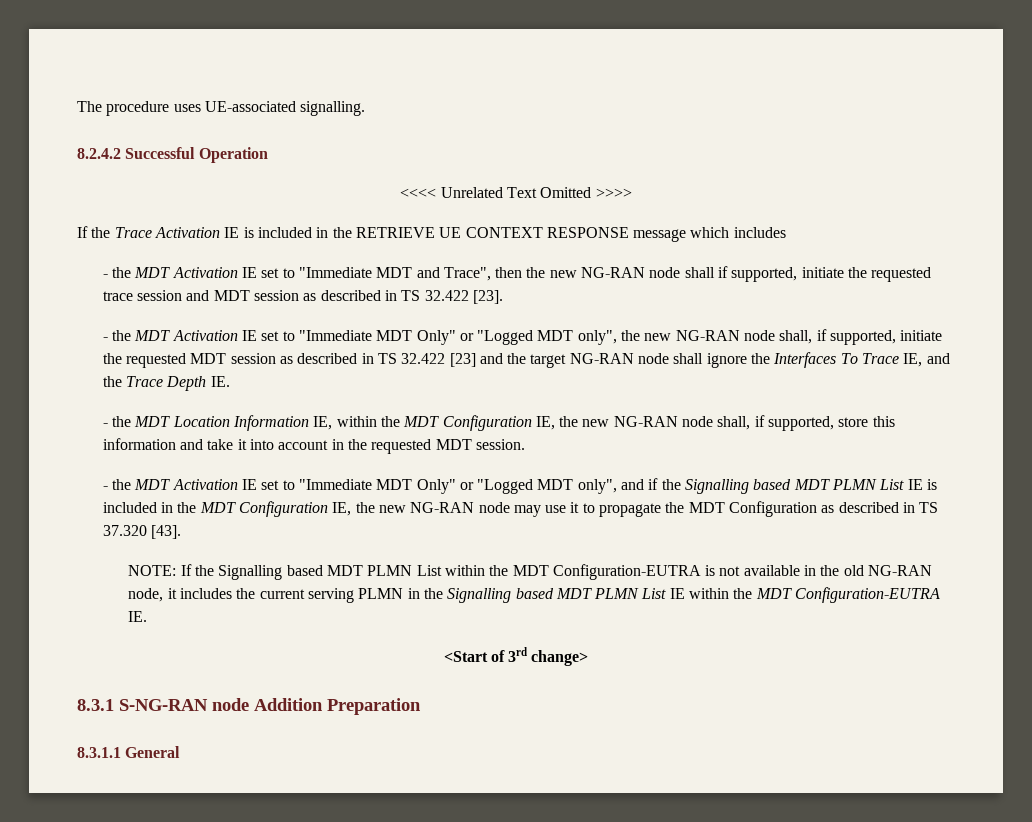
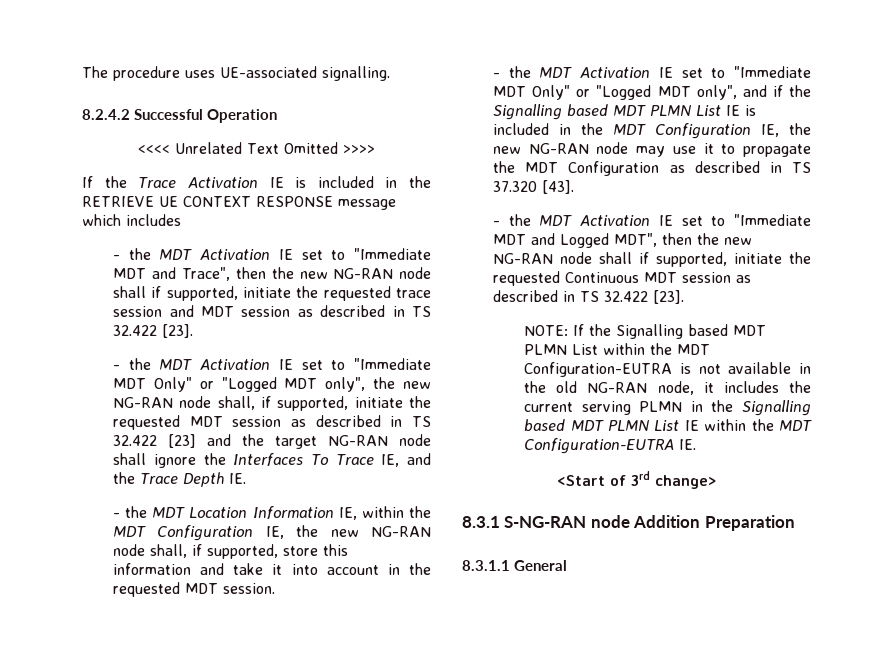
+ - the MDT Activation IE set to "Immediate MDT and Logged MDT", then the new NG-RAN node shall if supported, initiate the requested Continuous MDT session as described in TS 32.422 [23].

